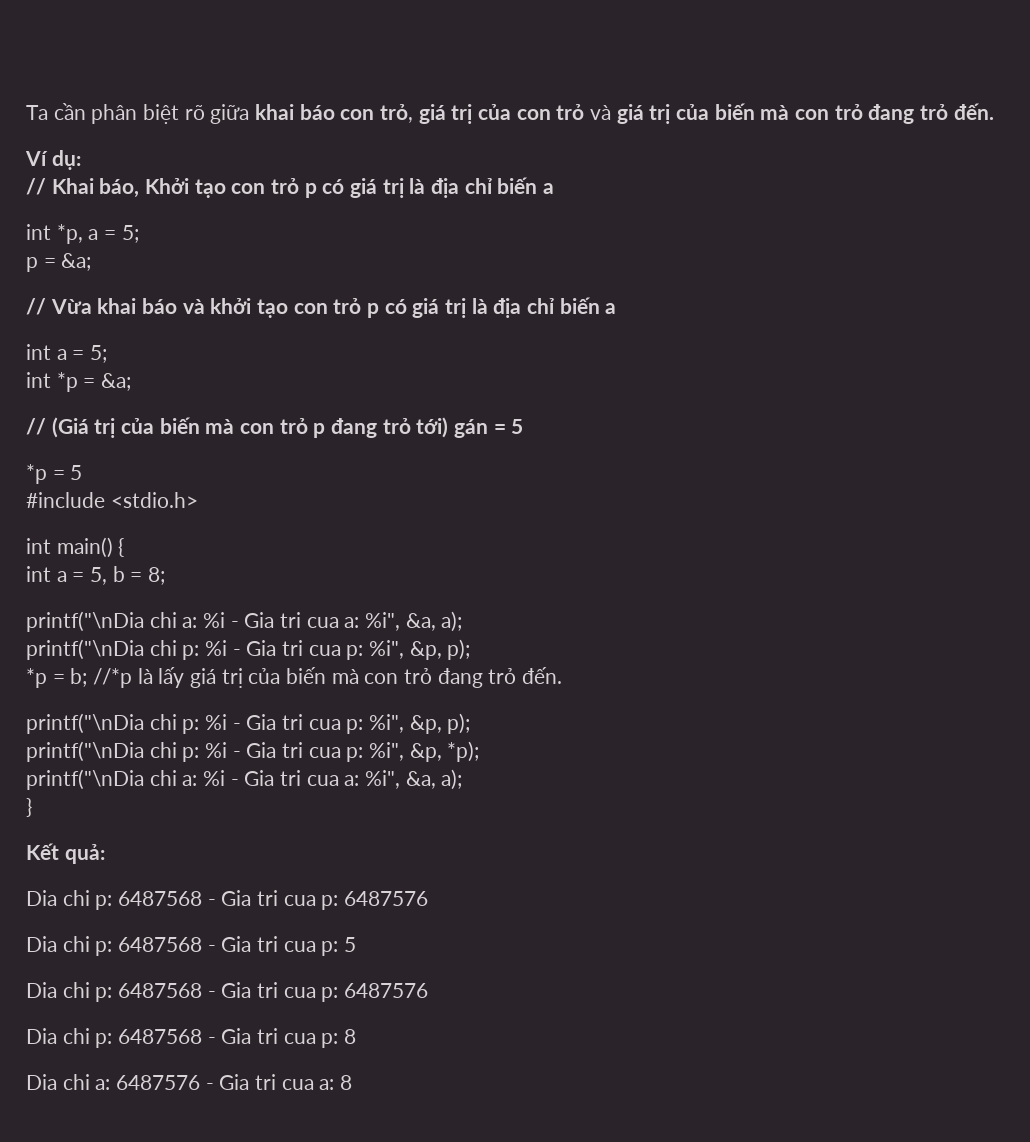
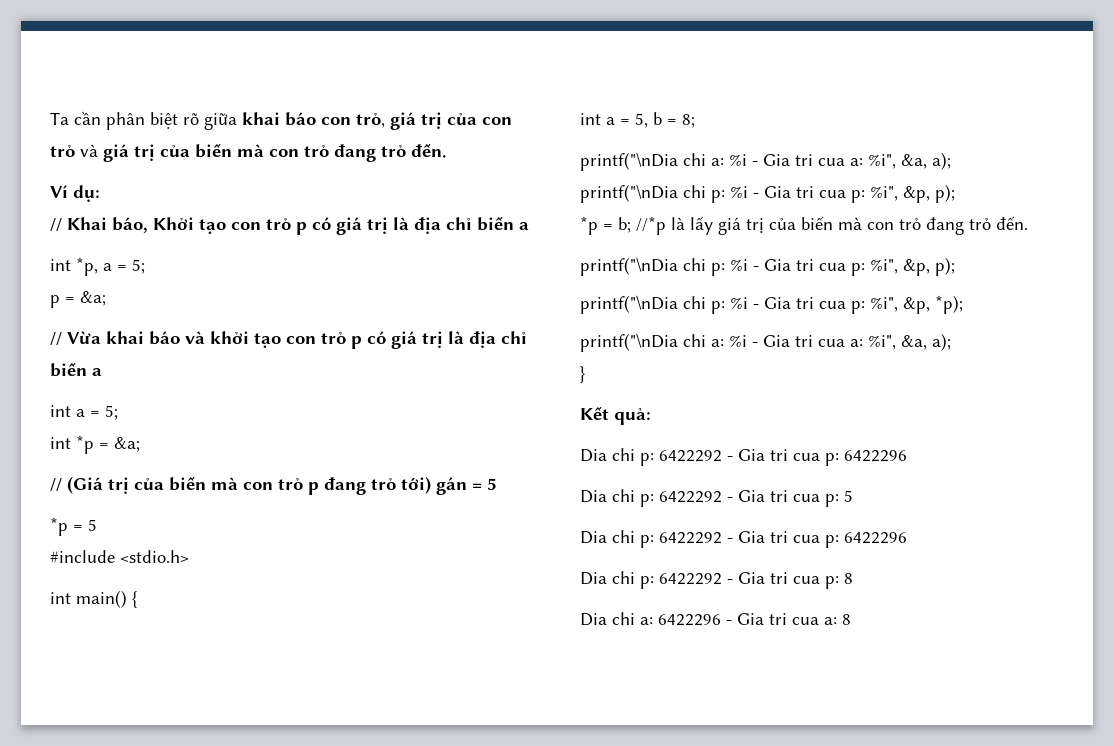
  Kết quả:
- Dia chi p: 6487568 - Gia tri cua p: 6487576
- Dia chi p: 6487568 - Gia tri cua p: 5
- Dia chi p: 6487568 - Gia tri cua p: 6487576
- Dia chi p: 6487568 - Gia tri cua p: 8
+ Dia chi p: 6422292 - Gia tri cua p: 6422296
+ Dia chi p: 6422292 - Gia tri cua p: 5
+ Dia chi p: 6422292 - Gia tri cua p: 6422296
+ Dia chi p: 6422292 - Gia tri cua p: 8
- Dia chi a: 6487576 - Gia tri cua a: 8
+ Dia chi a: 6422296 - Gia tri cua a: 8

